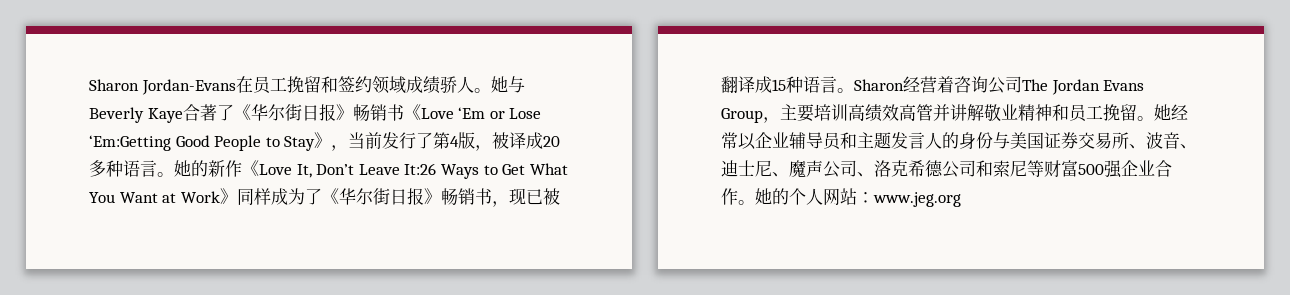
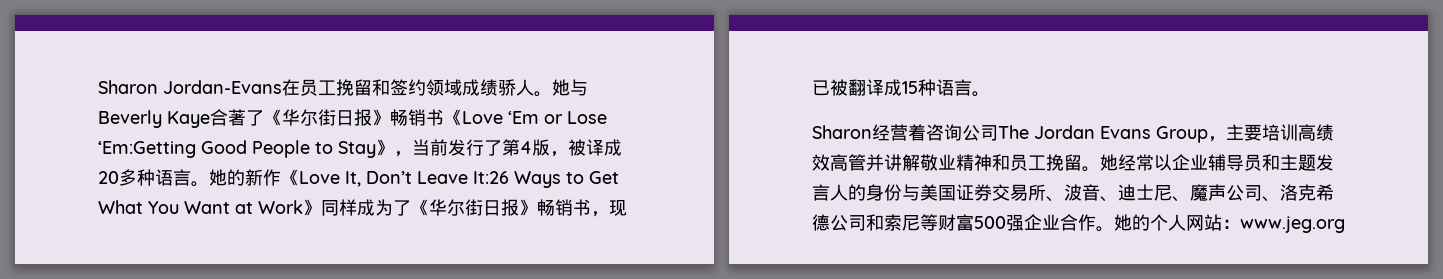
- 她的新作《Love It, Don’t Leave It:26 Ways to Get What You Want at Work》同样成为了《华尔街日报》畅销书，现已被翻译成15种语言。Sharon经营着咨询公司The Jordan Evans Group，主要培训高绩效高管并讲解敬业精神和员工挽留。
+ 她的新作《Love It, Don’t Leave It:26 Ways to Get What You Want at Work》同样成为了《华尔街日报》畅销书，现已被翻译成15种语言。
+ Sharon经营着咨询公司The Jordan Evans Group，主要培训高绩效高管并讲解敬业精神和员工挽留。

